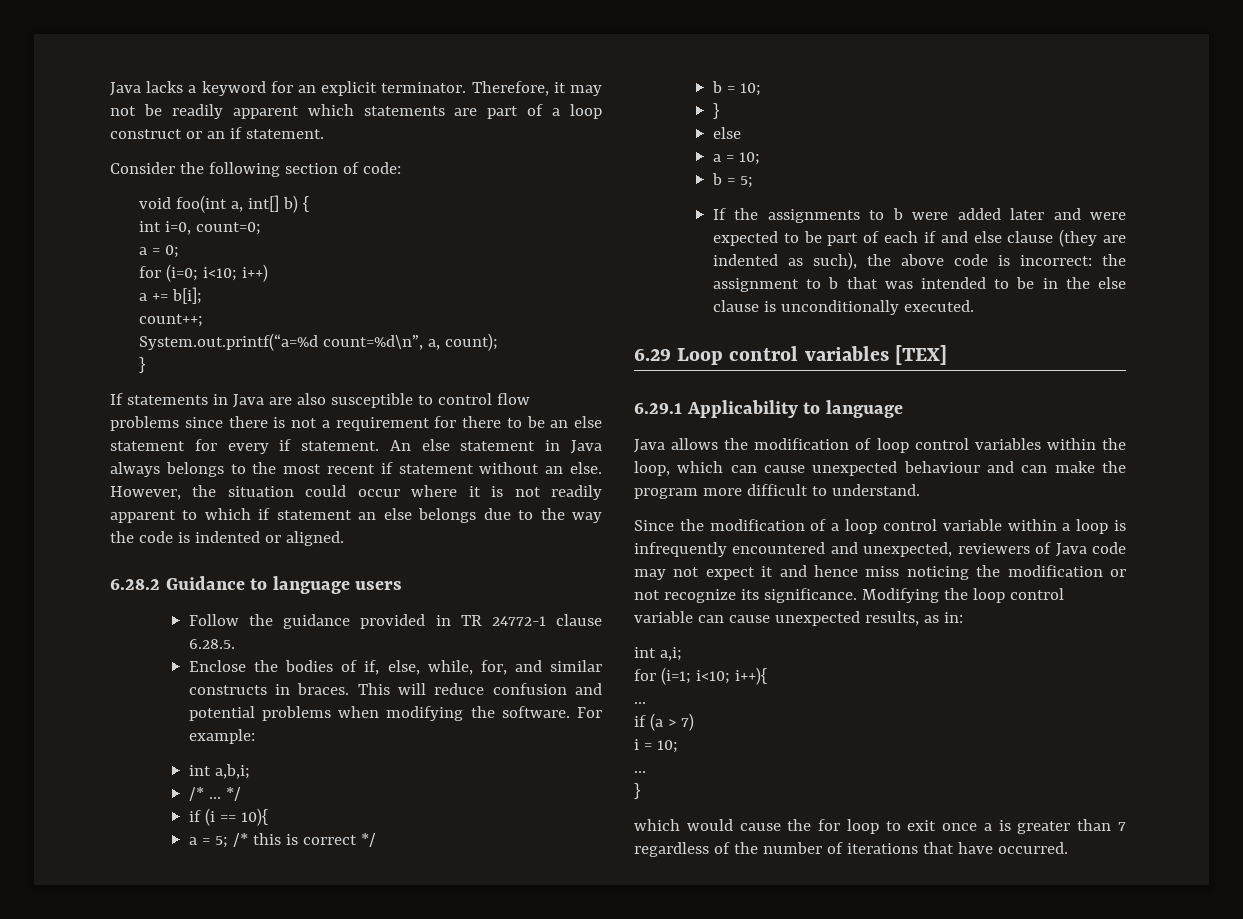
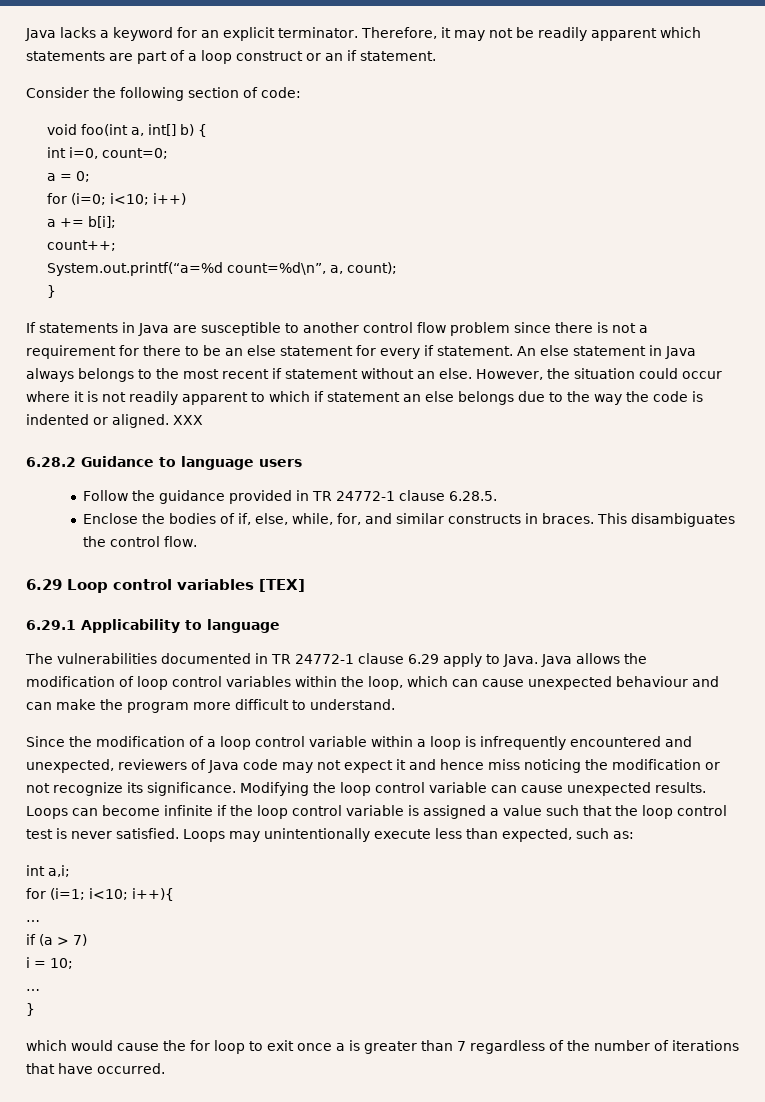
- If statements in Java are also susceptible to control flow problems since there is not a requirement for there to be an else statement for every if statement.
+ If statements in Java are susceptible to another control flow problem since there is not a requirement for there to be an else statement for every if statement.
+ XXX
- This will reduce confusion and potential problems when modifying the software. For example:
- int a,b,i;
- /* … */
- if (i == 10){
- a = 5; /* this is correct */
- b = 10;
- }
- else
- a = 10;
- b = 5;
- If the assignments to b were added later and were expected to be part of each if and else clause (they are indented as such), the above code is incorrect: the assignment to b that was intended to be in the else clause is unconditionally executed.
+ This disambiguates the control flow.
+ The vulnerabilities documented in TR 24772-1 clause 6.29 apply to Java.
- Modifying the loop control variable can cause unexpected results, as in:
+ Modifying the loop control variable can cause unexpected results. Loops can become infinite if the loop control variable is assigned a value such that the loop control test is never satisfied. Loops may unintentionally execute less than expected, such as:

